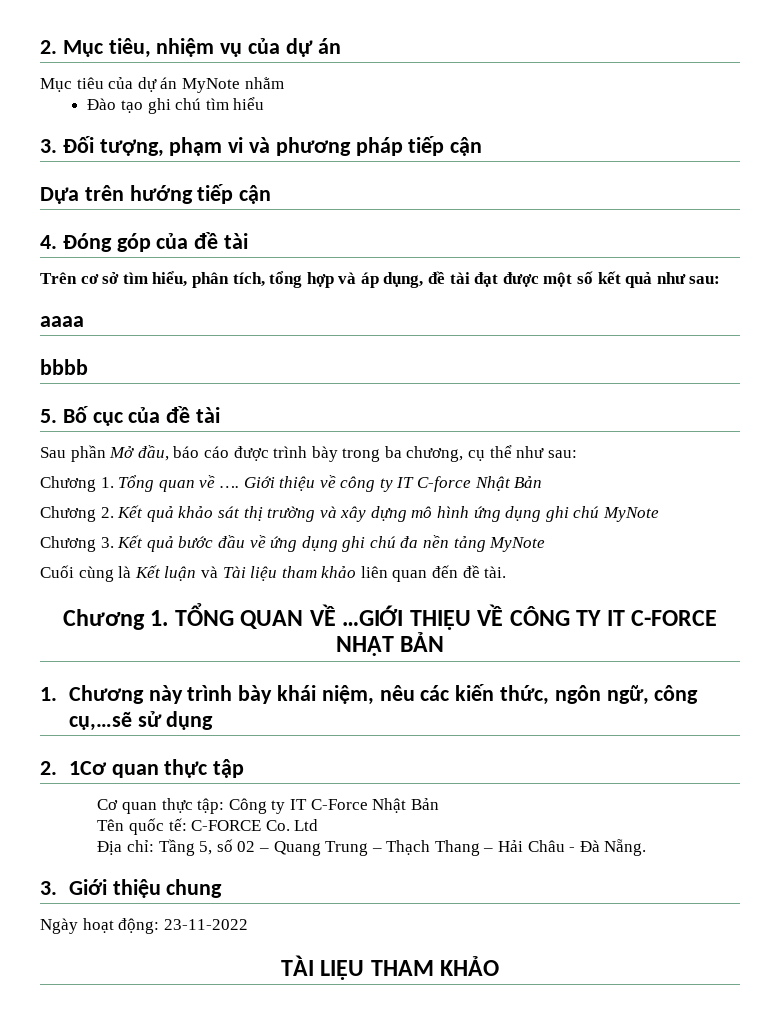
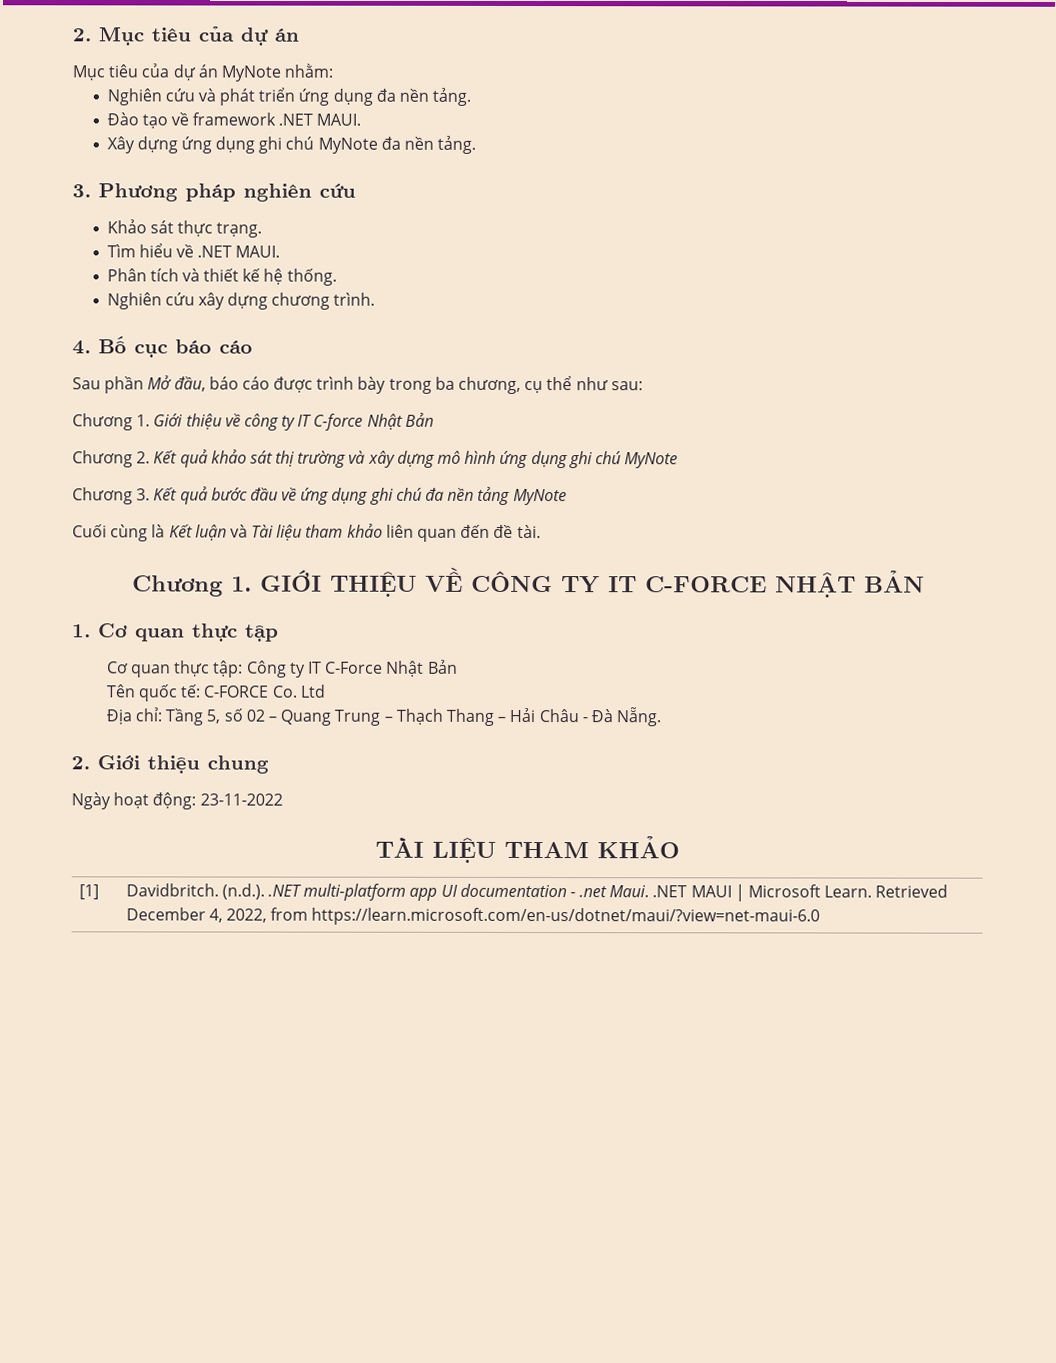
- 2. Mục tiêu, nhiệm vụ của dự án
+ 2. Mục tiêu của dự án
- Mục tiêu của dự án MyNote nhằm
- Đào tạo ghi chú tìm hiểu
- 3. Đối tượng, phạm vi và phương pháp tiếp cận
- Dựa trên hướng tiếp cận
- 4. Đóng góp của đề tài
- Trên cơ sở tìm hiểu, phân tích, tổng hợp và áp dụng, đề tài đạt được một số kết quả như sau:
- aaaa
- bbbb
- 5. Bố cục của đề tài
+ Mục tiêu của dự án MyNote nhằm:
+ Nghiên cứu và phát triển ứng dụng đa nền tảng.
+ Đào tạo về framework .NET MAUI.
+ Xây dựng ứng dụng ghi chú MyNote đa nền tảng.
+ 3. Phương pháp nghiên cứu
+ Khảo sát thực trạng.
+ Tìm hiểu về .NET MAUI.
+ Phân tích và thiết kế hệ thống.
+ Nghiên cứu xây dựng chương trình.
+ 4. Bố cục báo cáo
- Chương 1. Tổng quan về …. Giới thiệu về công ty IT C-force Nhật Bản
+ Chương 1. Giới thiệu về công ty IT C-force Nhật Bản
- Chương 1. TỔNG QUAN VỀ …GIỚI THIỆU VỀ CÔNG TY IT C-FORCE NHẬT BẢN
+ Chương 1. GIỚI THIỆU VỀ CÔNG TY IT C-FORCE NHẬT BẢN
- 1. Chương này trình bày khái niệm, nêu các kiến thức, ngôn ngữ, công cụ,…sẽ sử dụng
- 2. 1Cơ quan thực tập
+ 1. Cơ quan thực tập
- 3. Giới thiệu chung
+ 2. Giới thiệu chung
+ [1] | Davidbritch. (n.d.). .NET multi-platform app UI documentation - .net Maui. .NET MAUI | Microsoft Learn. Retrieved December 4, 2022, from https://learn.microsoft.com/en-us/dotnet/maui/?view=net-maui-6.0

